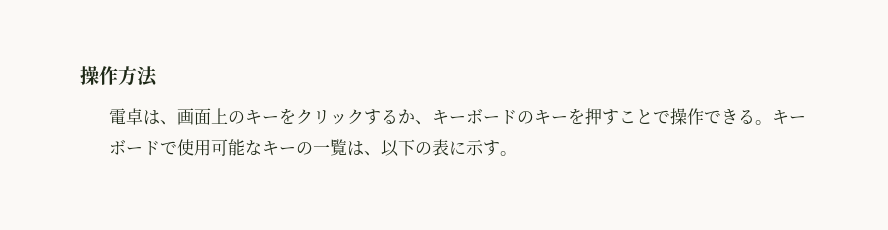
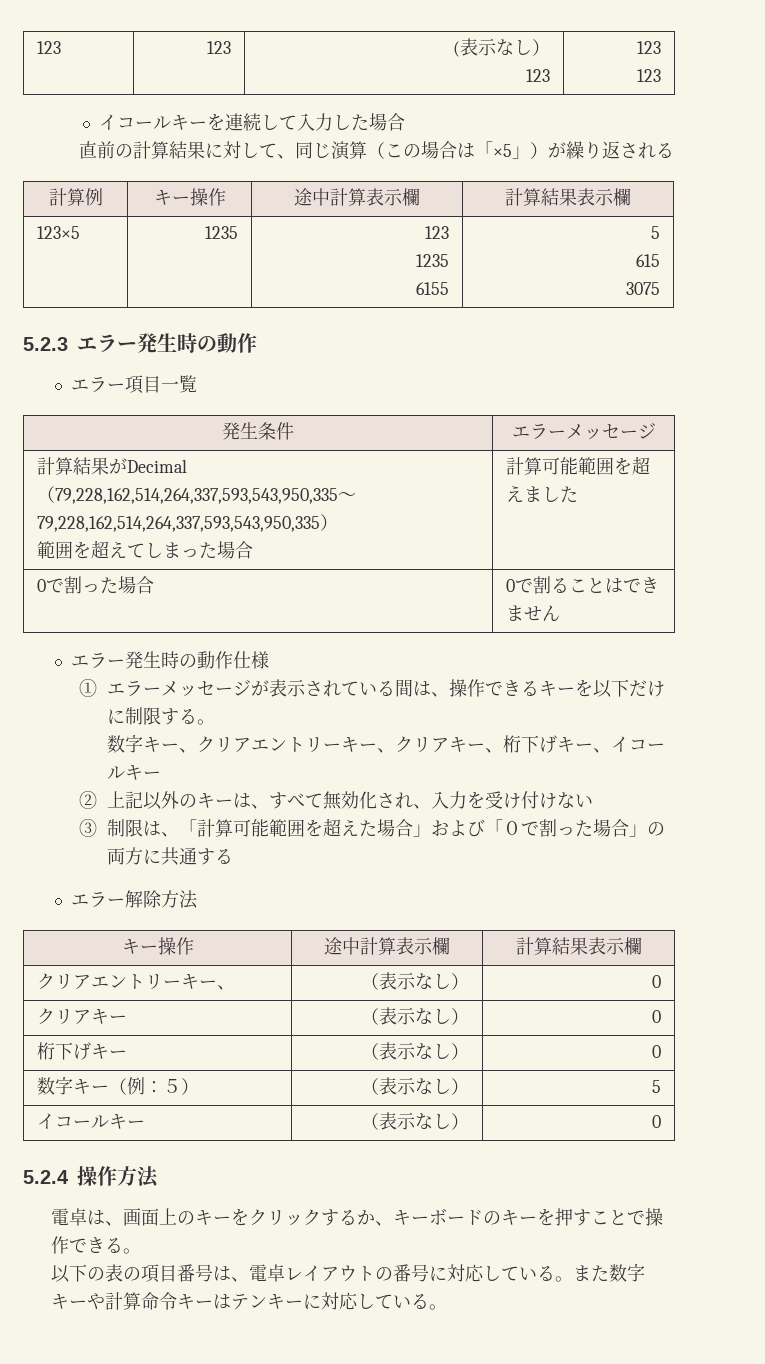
- 操作方法
+ 123 | 123 | (表示なし）
+ 123 | 123
+ 123
+ イコールキーを連続して入力した場合
+ 直前の計算結果に対して、同じ演算（この場合は「×5」）が繰り返される
+ 計算例 | キー操作 | 途中計算表示欄 | 計算結果表示欄
+ 123×5 | 1235 | 123
+ 1235
+ 6155 | 5
+ 615
+ 3075
+ 5.2.3エラー発生時の動作
+ エラー項目一覧
+ 発生条件 | エラーメッセージ
+ 計算結果がDecimal（79,228,162,514,264,337,593,543,950,335～79,228,162,514,264,337,593,543,950,335）
+ 範囲を超えてしまった場合 | 計算可能範囲を超えました
+ 0で割った場合 | 0で割ることはできません
+ エラー発生時の動作仕様
+ ①エラーメッセージが表示されている間は、操作できるキーを以下だけに制限する。
+ 数字キー、クリアエントリーキー、クリアキー、桁下げキー、イコールキー
+ ②上記以外のキーは、すべて無効化され、入力を受け付けない
+ ③制限は、「計算可能範囲を超えた場合」および「０で割った場合」の両方に共通する
+ エラー解除方法
+ キー操作 | 途中計算表示欄 | 計算結果表示欄
+ クリアエントリーキー、 | （表示なし） | 0
+ クリアキー | （表示なし） | 0
+ 桁下げキー | （表示なし） | 0
+ 数字キー（例：５） | （表示なし） | 5
+ イコールキー | （表示なし） | 0
+ 5.2.4操作方法
- 電卓は、画面上のキーをクリックするか、キーボードのキーを押すことで操作できる。キーボードで使用可能なキーの一覧は、以下の表に示す。
+ 電卓は、画面上のキーをクリックするか、キーボードのキーを押すことで操作できる。
+ 以下の表の項目番号は、電卓レイアウトの番号に対応している。また数字キーや計算命令キーはテンキーに対応している。

